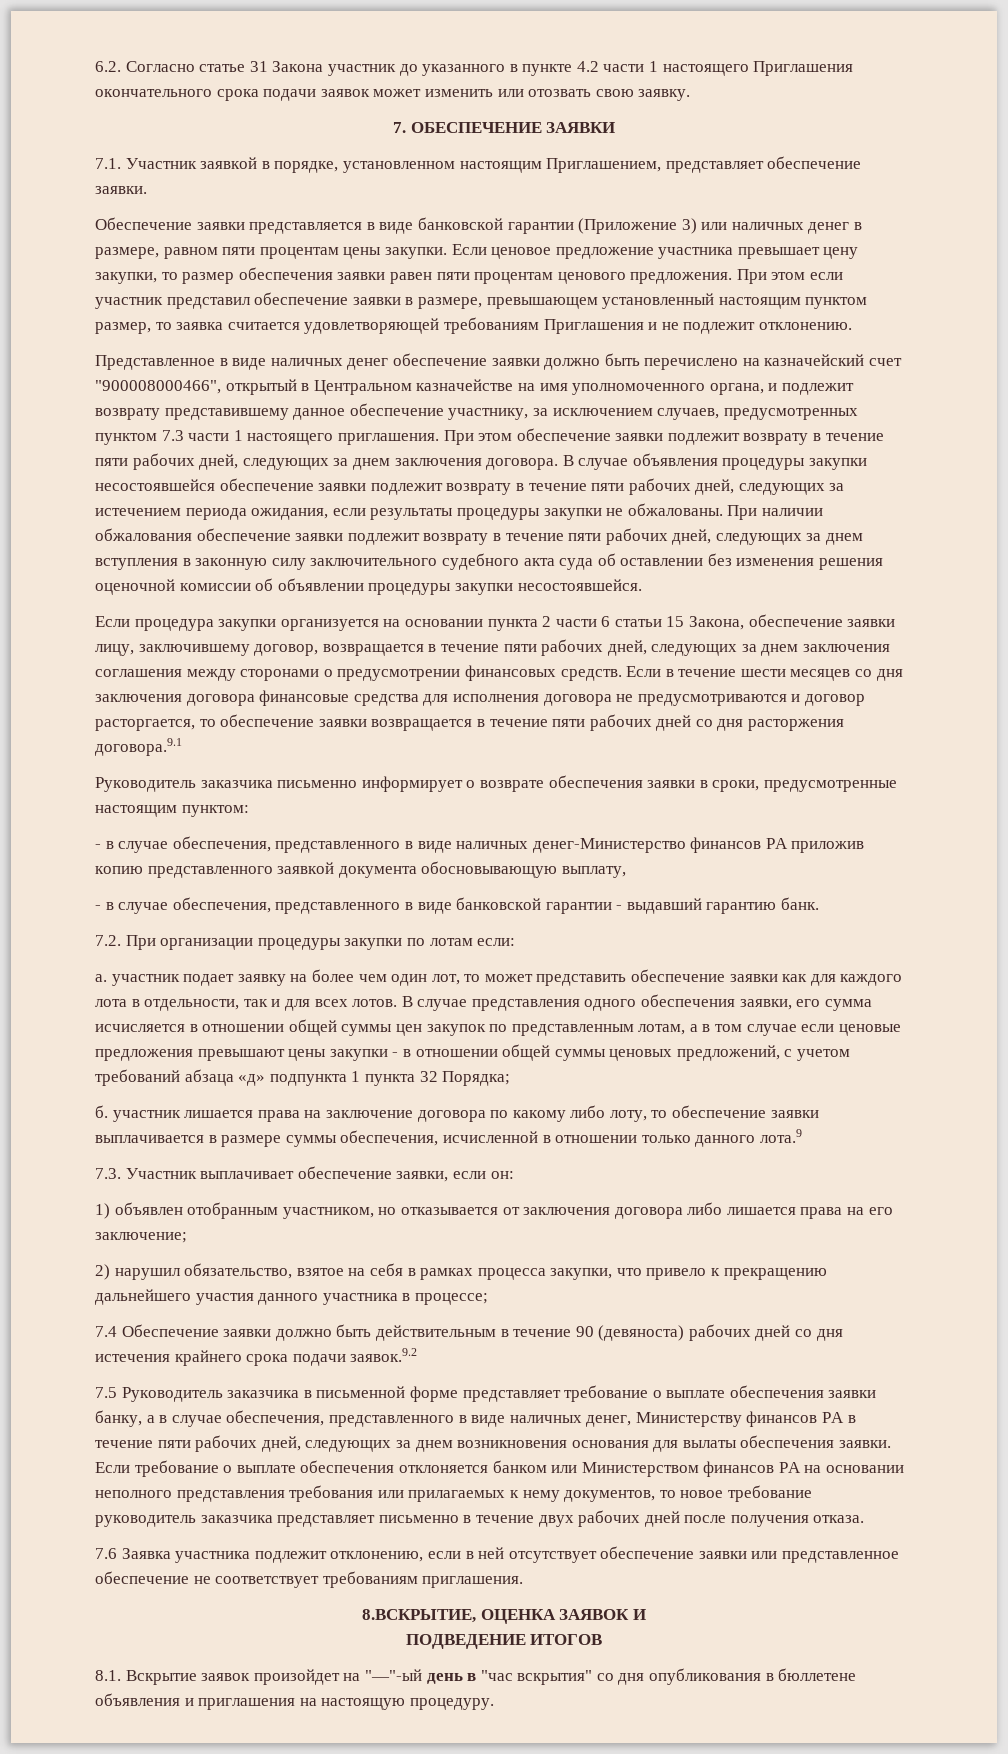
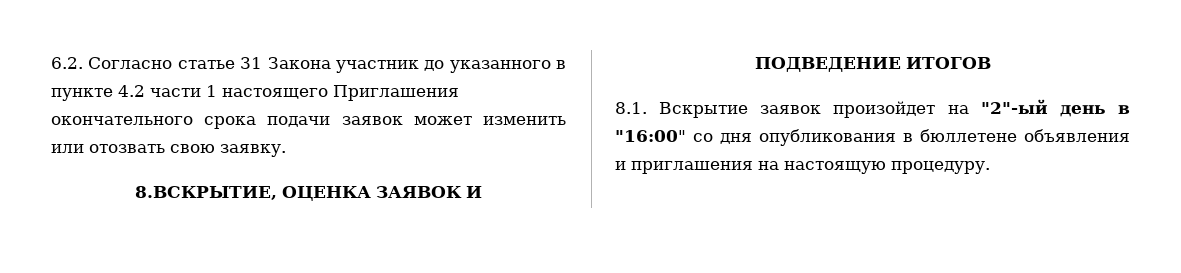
- 7. ОБЕСПЕЧЕНИЕ ЗАЯВКИ
- 7.1. Участник заявкой в порядке, установленном настоящим Приглашением, представляет обеспечение заявки.
- Обеспечение заявки представляется в виде банковской гарантии (Приложение 3) или наличных денег в размере, равном пяти процентам цены закупки. Если ценовое предложение участника превышает цену закупки, то размер обеспечения заявки равен пяти процентам ценового предложения. При этом если участник представил обеспечение заявки в размере, превышающем установленный настоящим пунктом размер, то заявка считается удовлетворяющей требованиям Приглашения и не подлежит отклонению.
- Представленное в виде наличных денег обеспечение заявки должно быть перечислено на казначейский счет "900008000466", открытый в Центральном казначействе на имя уполномоченного органа, и подлежит возврату представившему данное обеспечение участнику, за исключением случаев, предусмотренных пунктом 7.3 части 1 настоящего приглашения. При этом обеспечение заявки подлежит возврату в течение пяти рабочих дней, следующих за днем заключения договора. В случае объявления процедуры закупки несостоявшейся обеспечение заявки подлежит возврату в течение пяти рабочих дней, следующих за истечением периода ожидания, если результаты процедуры закупки не обжалованы. При наличии обжалования обеспечение заявки подлежит возврату в течение пяти рабочих дней, следующих за днем вступления в законную силу заключительного судебного акта суда об оставлении без изменения решения оценочной комиссии об объявлении процедуры закупки несостоявшейся.
- Если процедура закупки организуется на основании пункта 2 части 6 статьи 15 Закона, обеспечение заявки лицу, заключившему договор, возвращается в течение пяти рабочих дней, следующих за днем заключения соглашения между сторонами о предусмотрении финансовых средств. Если в течение шести месяцев со дня заключения договора финансовые средства для исполнения договора не предусмотриваются и договор расторгается, то обеспечение заявки возвращается в течение пяти рабочих дней со дня расторжения договора.9.1
- Руководитель заказчика письменно информирует о возврате обеспечения заявки в сроки, предусмотренные настоящим пунктом:
- - в случае обеспечения, представленного в виде наличных денег-Министерствo финансов РА приложив копию представленного заявкой документа обосновывающую выплату,
- - в случае обеспечения, представленного в виде банковской гарантии - выдавший гарантию банк.
- 7.2. При организации процедуры закупки по лотам если:
- а. участник подает заявку на более чем один лот, то может представить обеспечение заявки как для каждого лота в отдельности, так и для всех лотов. В случае представления одного обеспечения заявки, его сумма исчисляется в отношении общей суммы цен закупок по представленным лотам, а в том случае eсли ценовые предложения превышают цены закупки - в отношении общей суммы ценовых предложений, с учетом требований абзаца «д» подпункта 1 пункта 32 Порядка;
- б. участник лишается права на заключение договора по какому либо лоту, то обеспечение заявки выплачивается в размере суммы обеспечения, исчисленной в отношении только данного лота.9
- 7.3. Участник выплачивает обеспечение заявки, если он:
- 1) объявлен отобранным участником, но отказывается от заключения договора либо лишается права на его заключение;
- 2) нарушил обязательство, взятое на себя в рамках процесса закупки, что привело к прекращению дальнейшего участия данного участника в процессе;
- 7.4 Обеспечение заявки должно быть действительным в течение 90 (девяноста) рабочих дней со дня истечения крайнего срока подачи заявок.9.2
- 7.5 Руководитель заказчика в письменной форме представляет требование о выплате обеспечения заявки банку, а в случае обеспечения, представленного в виде наличных денег, Министерству финансов РА в течение пяти рабочих дней, следующих за днем возникновения основания для вылаты обеспечения заявки. Если требование о выплате обеспечения отклоняется банком или Министерством финансов РА на основании неполного представления требования или прилагаемых к нему документов, то новое требование руководитель заказчика представляет письменно в течение двух рабочих дней после получения отказа.
- 7.6 Заявка участника подлежит отклонению, если в ней отсутствует обеспечение заявки или представленное обеспечение не соответствует требованиям приглашения.
- 8.1. Вскрытие заявок произойдет на "—"-ый день в "час вскрытия" со дня опубликования в бюллетене объявления и приглашения на настоящую процедуру.
+ 8.1. Вскрытие заявок произойдет на "2"-ый день в "16:00" со дня опубликования в бюллетене объявления и приглашения на настоящую процедуру.

